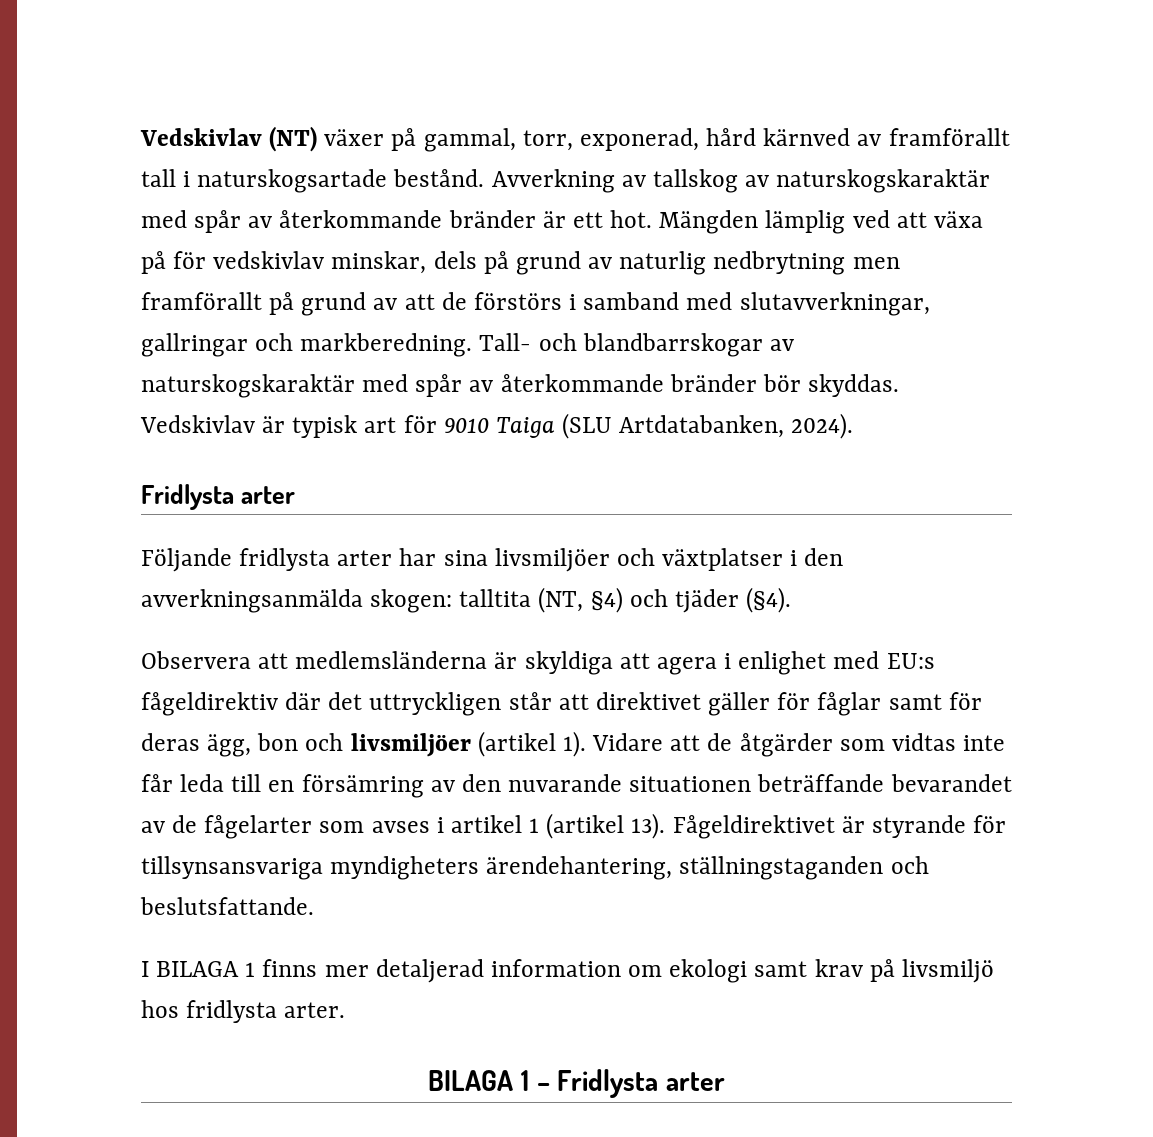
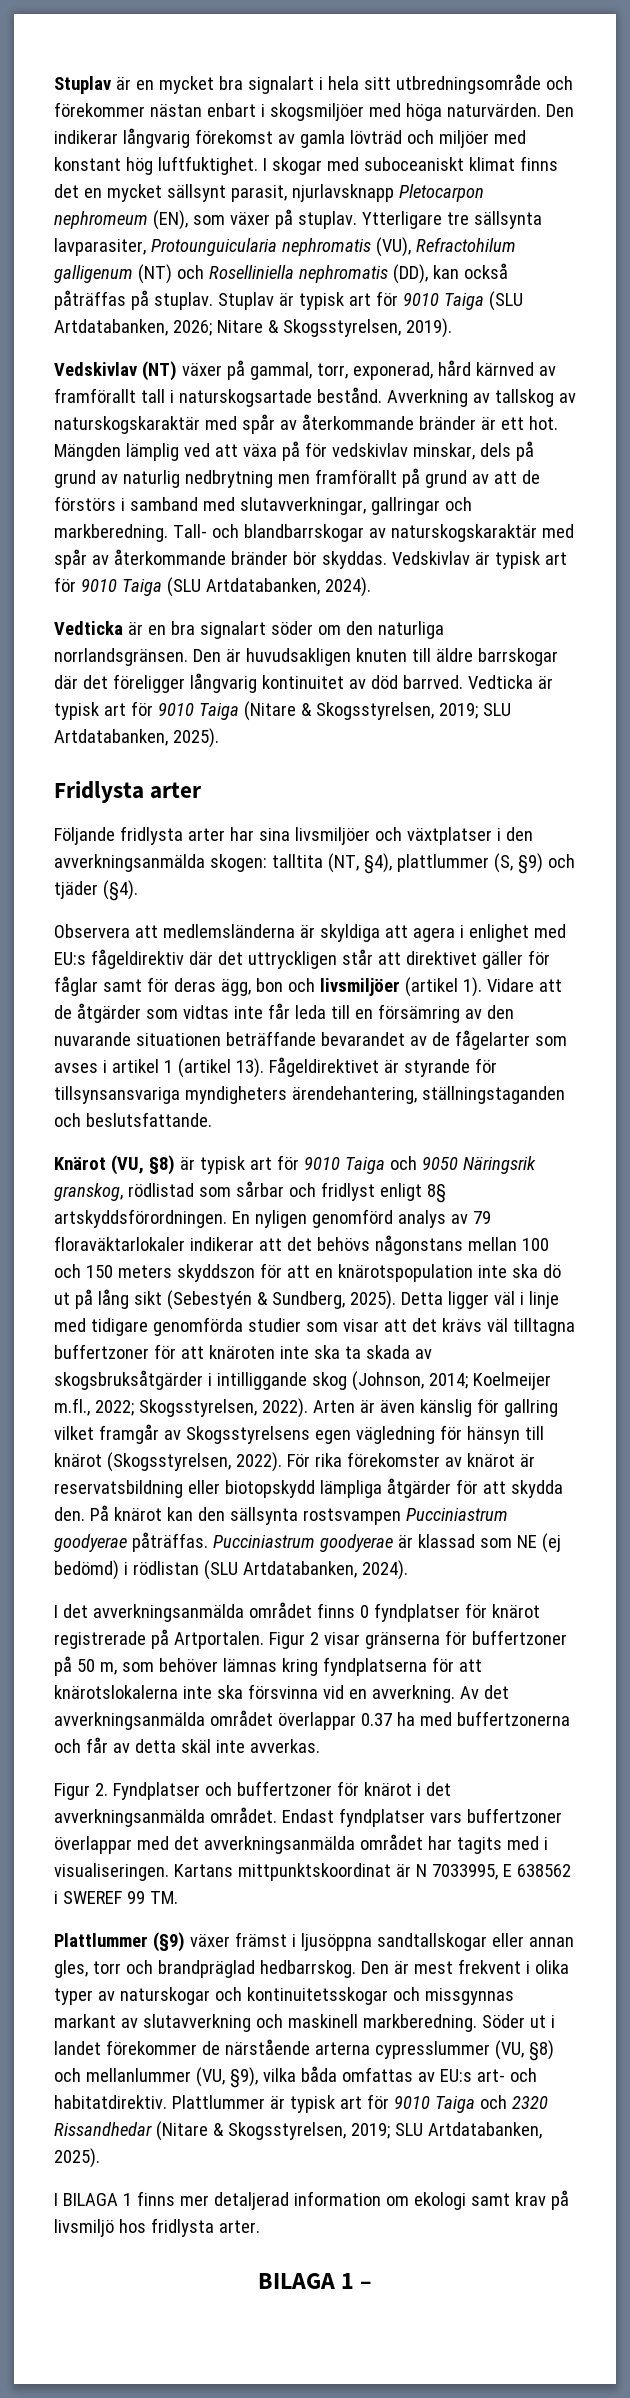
+ Stuplav är en mycket bra signalart i hela sitt utbredningsområde och förekommer nästan enbart i skogsmiljöer med höga naturvärden. Den indikerar långvarig förekomst av gamla lövträd och miljöer med konstant hög luftfuktighet. I skogar med suboceaniskt klimat finns det en mycket sällsynt parasit, njurlavsknapp Pletocarpon nephromeum (EN), som växer på stuplav. Ytterligare tre sällsynta lavparasiter, Protounguicularia nephromatis (VU), Refractohilum galligenum (NT) och Roselliniella nephromatis (DD), kan också påträffas på stuplav. Stuplav är typisk art för 9010 Taiga (SLU Artdatabanken, 2026; Nitare & Skogsstyrelsen, 2019).
+ Vedticka är en bra signalart söder om den naturliga norrlandsgränsen. Den är huvudsakligen knuten till äldre barrskogar där det föreligger långvarig kontinuitet av död barrved. Vedticka är typisk art för 9010 Taiga (Nitare & Skogsstyrelsen, 2019; SLU Artdatabanken, 2025).
- Följande fridlysta arter har sina livsmiljöer och växtplatser i den avverkningsanmälda skogen: talltita (NT, §4) och tjäder (§4).
+ Följande fridlysta arter har sina livsmiljöer och växtplatser i den avverkningsanmälda skogen: talltita (NT, §4), plattlummer (S, §9) och tjäder (§4).
+ Knärot (VU, §8) är typisk art för 9010 Taiga och 9050 Näringsrik granskog, rödlistad som sårbar och fridlyst enligt 8§ artskyddsförordningen. En nyligen genomförd analys av 79 floraväktarlokaler indikerar att det behövs någonstans mellan 100 och 150 meters skyddszon för att en knärotspopulation inte ska dö ut på lång sikt (Sebestyén & Sundberg, 2025). Detta ligger väl i linje med tidigare genomförda studier som visar att det krävs väl tilltagna buffertzoner för att knäroten inte ska ta skada av skogsbruksåtgärder i intilliggande skog (Johnson, 2014; Koelmeijer m.fl., 2022; Skogsstyrelsen, 2022). Arten är även känslig för gallring vilket framgår av Skogsstyrelsens egen vägledning för hänsyn till knärot (Skogsstyrelsen, 2022). För rika förekomster av knärot är reservatsbildning eller biotopskydd lämpliga åtgärder för att skydda den. På knärot kan den sällsynta rostsvampen Pucciniastrum goodyerae påträffas. Pucciniastrum goodyerae är klassad som NE (ej bedömd) i rödlistan (SLU Artdatabanken, 2024).
+ I det avverkningsanmälda området finns 0 fyndplatser för knärot registrerade på Artportalen. Figur 2 visar gränserna för buffertzoner på 50 m, som behöver lämnas kring fyndplatserna för att knärotslokalerna inte ska försvinna vid en avverkning. Av det avverkningsanmälda området överlappar 0.37 ha med buffertzonerna och får av detta skäl inte avverkas.
+ Figur 2. Fyndplatser och buffertzoner för knärot i det avverkningsanmälda området. Endast fyndplatser vars buffertzoner överlappar med det avverkningsanmälda området har tagits med i visualiseringen. Kartans mittpunktskoordinat är N 7033995, E 638562 i SWEREF 99 TM.
+ Plattlummer (§9) växer främst i ljusöppna sandtallskogar eller annan gles, torr och brandpräglad hedbarrskog. Den är mest frekvent i olika typer av naturskogar och kontinuitetsskogar och missgynnas markant av slutavverkning och maskinell markberedning. Söder ut i landet förekommer de närstående arterna cypresslummer (VU, §8) och mellanlummer (VU, §9), vilka båda omfattas av EU:s art- och habitatdirektiv. Plattlummer är typisk art för 9010 Taiga och 2320 Rissandhedar (Nitare & Skogsstyrelsen, 2019; SLU Artdatabanken, 2025).
- BILAGA 1 – Fridlysta arter
+ BILAGA 1 –

